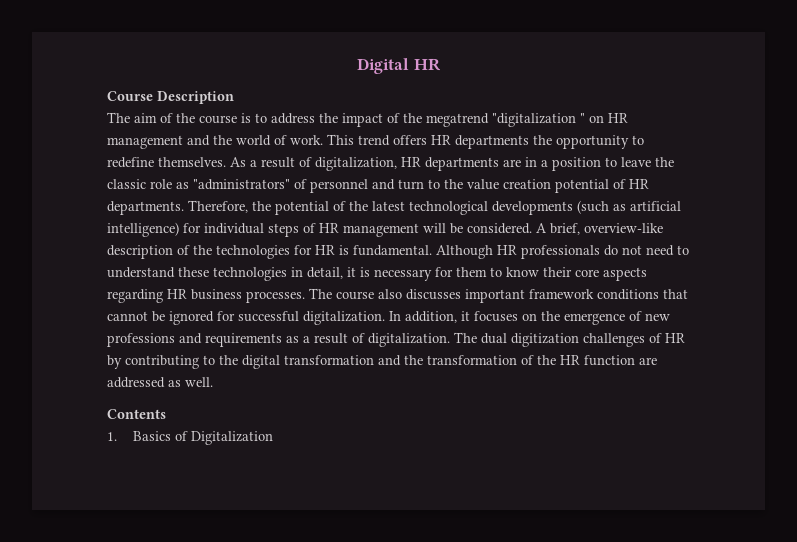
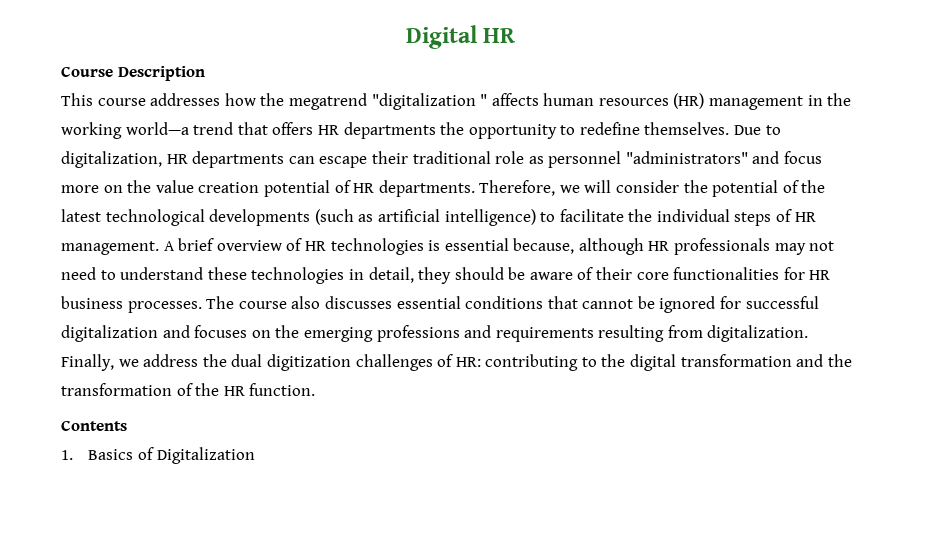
- The aim of the course is to address the impact of the megatrend "digitalization " on HR management and the world of work. This trend offers HR departments the opportunity to redefine themselves.
+ This course addresses how the megatrend "digitalization " affects human resources (HR) management in the working world—a trend that offers HR departments the opportunity to redefine themselves.
- As a result of digitalization, HR departments are in a position to leave the classic role as "administrators" of personnel and turn to the value creation potential of HR departments.
+ Due to digitalization, HR departments can escape their traditional role as personnel "administrators" and focus more on the value creation potential of HR departments.
- Therefore, the potential of the latest technological developments (such as artificial intelligence) for individual steps of HR management will be considered. A brief, overview-like description of the technologies for HR is fundamental. Although HR professionals do not need to understand these technologies in detail, it is necessary for them to know their core aspects regarding HR business processes.
+ Therefore, we will consider the potential of the latest technological developments (such as artificial intelligence) to facilitate the individual steps of HR management. A brief overview of HR technologies is essential because, although HR professionals may not need to understand these technologies in detail, they should be aware of their core functionalities for HR business processes.
- The course also discusses important framework conditions that cannot be ignored for successful digitalization. In addition, it focuses on the emergence of new professions and requirements as a result of digitalization. The dual digitization challenges of HR by contributing to the digital transformation and the transformation of the HR function are addressed as well.
+ The course also discusses essential conditions that cannot be ignored for successful digitalization and focuses on the emerging professions and requirements resulting from digitalization. Finally, we address the dual digitization challenges of HR: contributing to the digital transformation and the transformation of the HR function.

